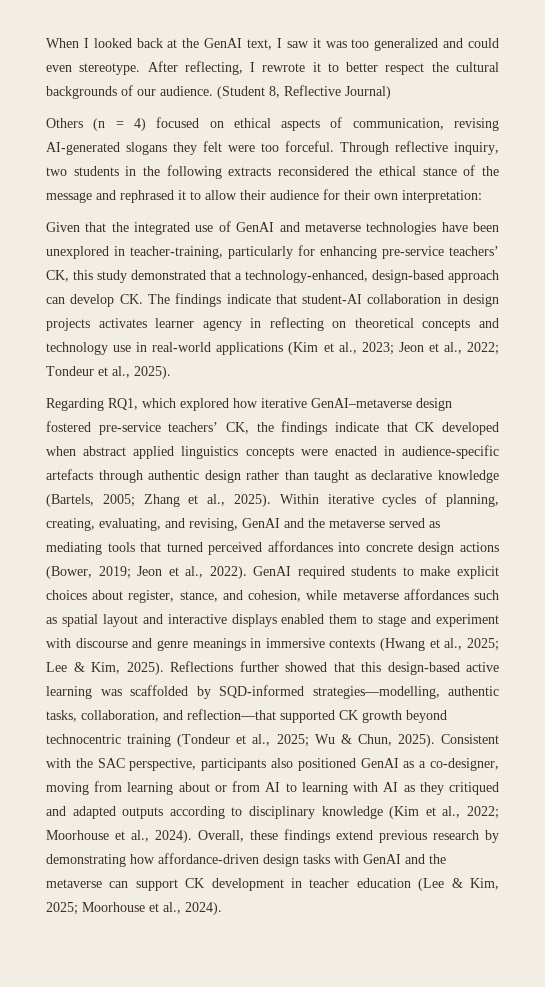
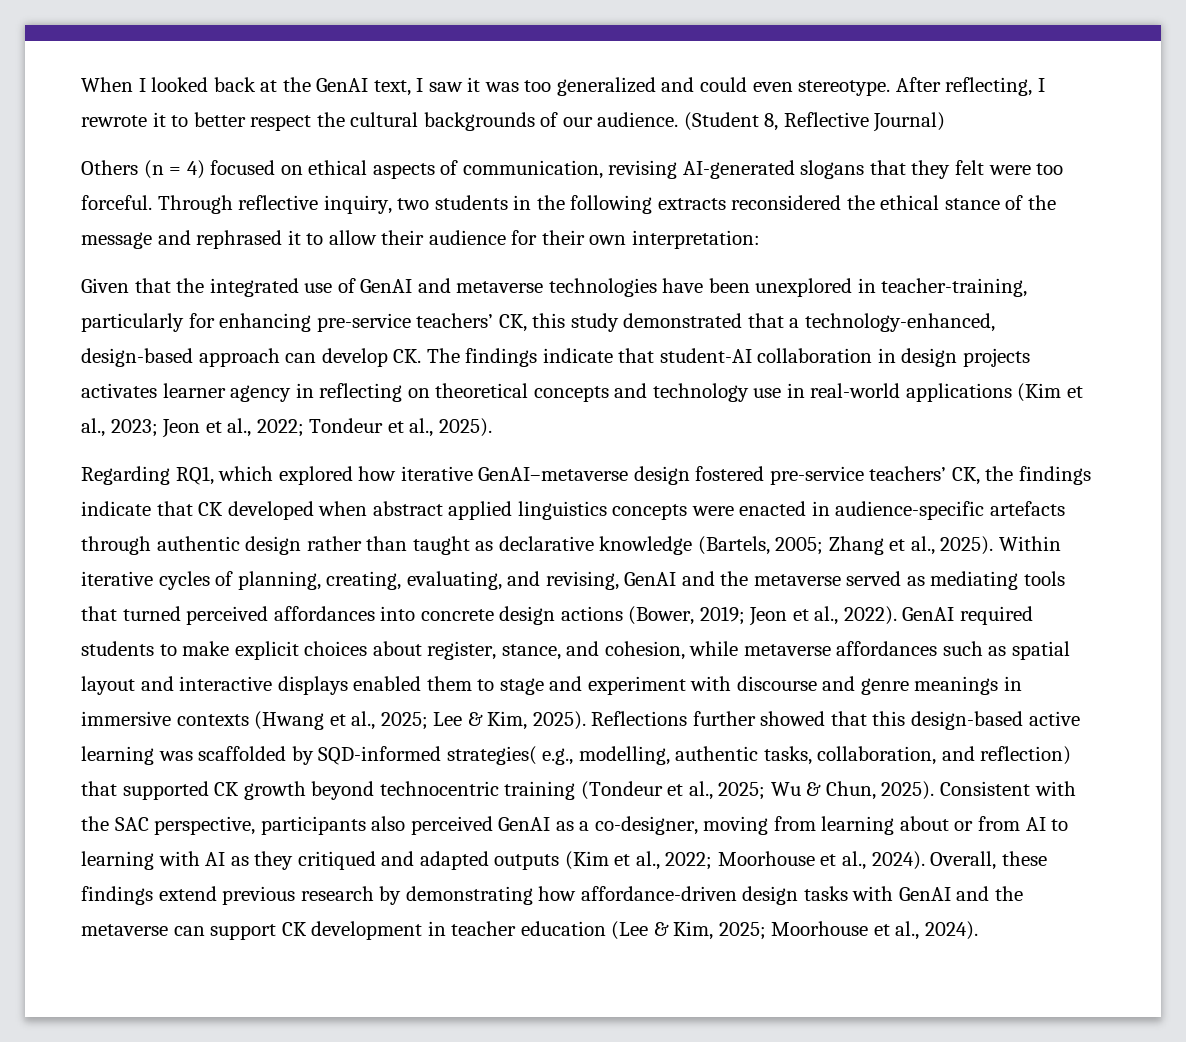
- Others (n = 4) focused on ethical aspects of communication, revising AI-generated slogans they felt were too forceful.
+ Others (n = 4) focused on ethical aspects of communication, revising AI-generated slogans that they felt were too forceful.
- Reflections further showed that this design-based active learning was scaffolded by SQD-informed strategies—modelling, authentic tasks, collaboration, and reflection—that supported CK growth beyond technocentric training (Tondeur et al., 2025; Wu & Chun, 2025).
+ Reflections further showed that this design-based active learning was scaffolded by SQD-informed strategies( e.g., modelling, authentic tasks, collaboration, and reflection) that supported CK growth beyond technocentric training (Tondeur et al., 2025; Wu & Chun, 2025).
- Consistent with the SAC perspective, participants also positioned GenAI as a co-designer, moving from learning about or from AI to learning with AI as they critiqued and adapted outputs according to disciplinary knowledge (Kim et al., 2022; Moorhouse et al., 2024).
+ Consistent with the SAC perspective, participants also perceived GenAI as a co-designer, moving from learning about or from AI to learning with AI as they critiqued and adapted outputs (Kim et al., 2022; Moorhouse et al., 2024).

